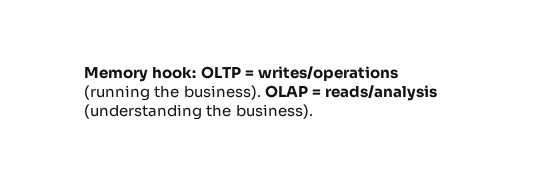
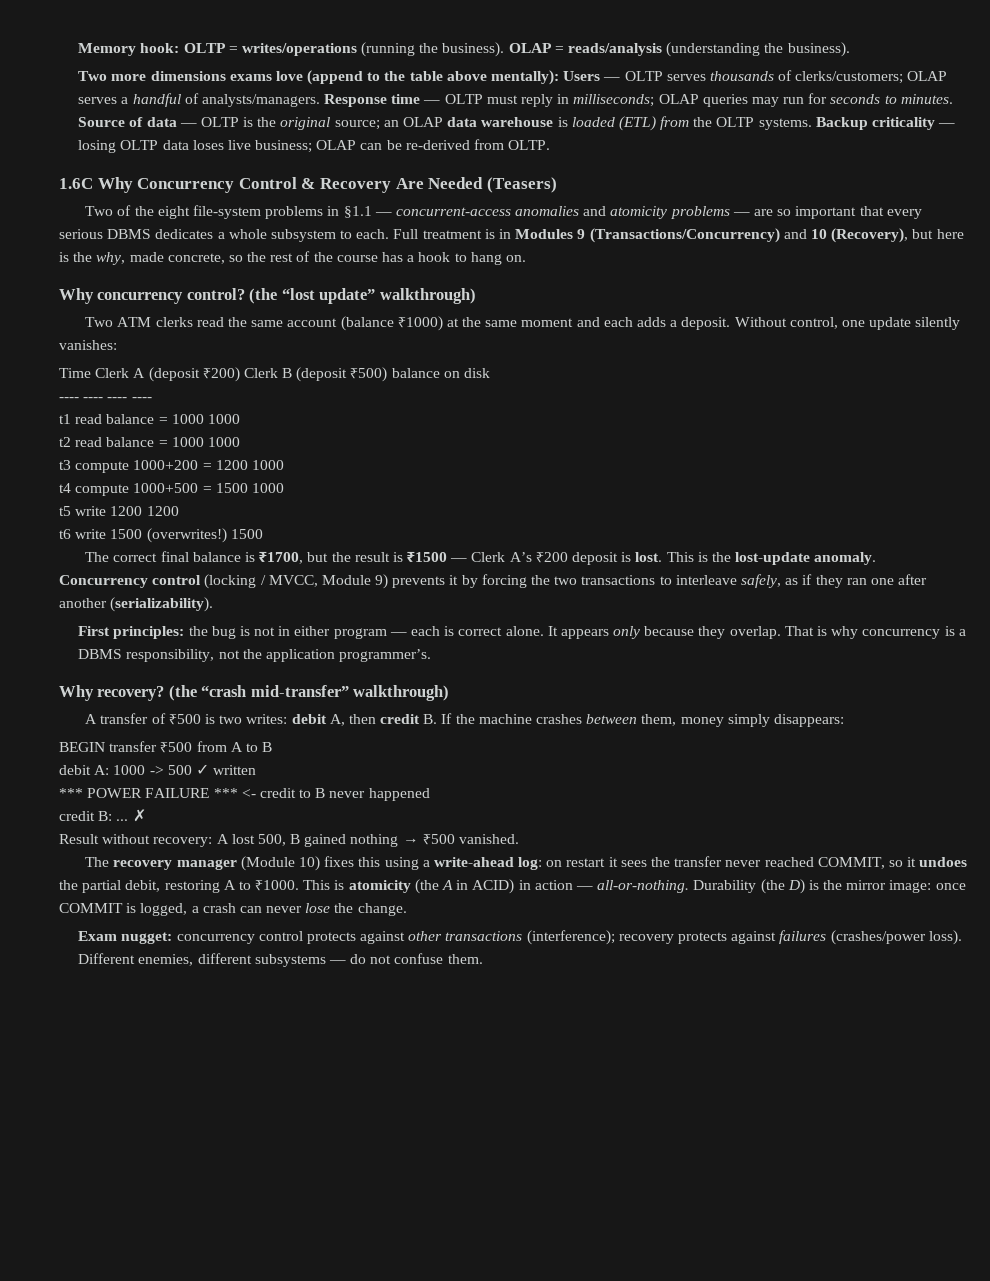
+ Two more dimensions exams love (append to the table above mentally): Users — OLTP serves thousands of clerks/customers; OLAP serves a handful of analysts/managers. Response time — OLTP must reply in milliseconds; OLAP queries may run for seconds to minutes. Source of data — OLTP is the original source; an OLAP data warehouse is loaded (ETL) from the OLTP systems. Backup criticality — losing OLTP data loses live business; OLAP can be re-derived from OLTP.
+ 1.6C Why Concurrency Control & Recovery Are Needed (Teasers)
+ Two of the eight file-system problems in §1.1 — concurrent-access anomalies and atomicity problems — are so important that every serious DBMS dedicates a whole subsystem to each. Full treatment is in Modules 9 (Transactions/Concurrency) and 10 (Recovery), but here is the why, made concrete, so the rest of the course has a hook to hang on.
+ Why concurrency control? (the “lost update” walkthrough)
+ Two ATM clerks read the same account (balance ₹1000) at the same moment and each adds a deposit. Without control, one update silently vanishes:
+ Time Clerk A (deposit ₹200) Clerk B (deposit ₹500) balance on disk
+ ---- ---- ---- ----
+ t1 read balance = 1000 1000
+ t2 read balance = 1000 1000
+ t3 compute 1000+200 = 1200 1000
+ t4 compute 1000+500 = 1500 1000
+ t5 write 1200 1200
+ t6 write 1500 (overwrites!) 1500
+ The correct final balance is ₹1700, but the result is ₹1500 — Clerk A’s ₹200 deposit is lost. This is the lost-update anomaly. Concurrency control (locking / MVCC, Module 9) prevents it by forcing the two transactions to interleave safely, as if they ran one after another (serializability).
+ First principles: the bug is not in either program — each is correct alone. It appears only because they overlap. That is why concurrency is a DBMS responsibility, not the application programmer’s.
+ Why recovery? (the “crash mid-transfer” walkthrough)
+ A transfer of ₹500 is two writes: debit A, then credit B. If the machine crashes between them, money simply disappears:
+ BEGIN transfer ₹500 from A to B
+ debit A: 1000 -> 500 ✓ written
+ *** POWER FAILURE *** <- credit to B never happened
+ credit B: ... ✗
+ Result without recovery: A lost 500, B gained nothing → ₹500 vanished.
+ The recovery manager (Module 10) fixes this using a write-ahead log: on restart it sees the transfer never reached COMMIT, so it undoes the partial debit, restoring A to ₹1000. This is atomicity (the A in ACID) in action — all-or-nothing. Durability (the D) is the mirror image: once COMMIT is logged, a crash can never lose the change.
+ Exam nugget: concurrency control protects against other transactions (interference); recovery protects against failures (crashes/power loss). Different enemies, different subsystems — do not confuse them.

